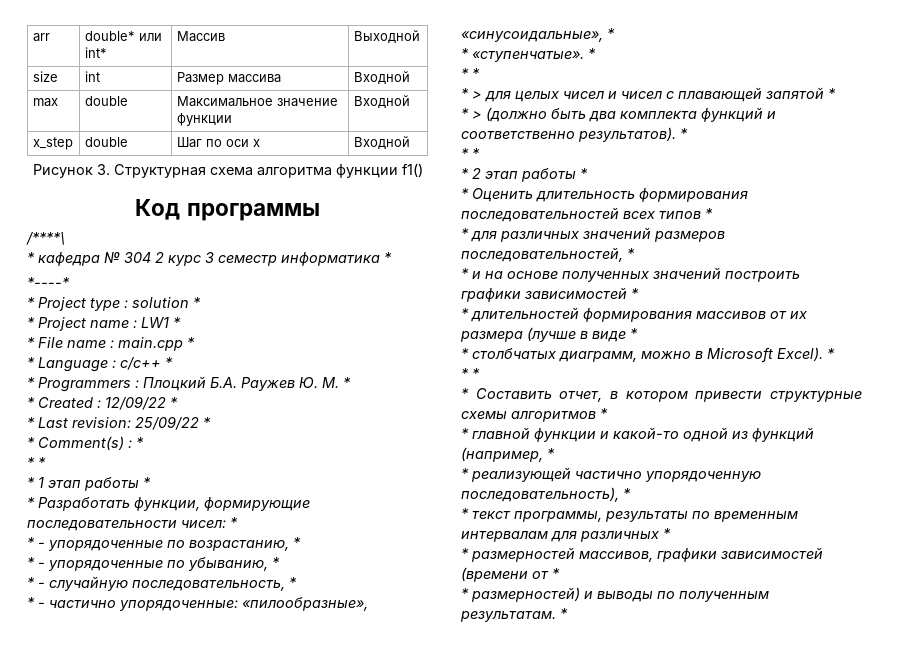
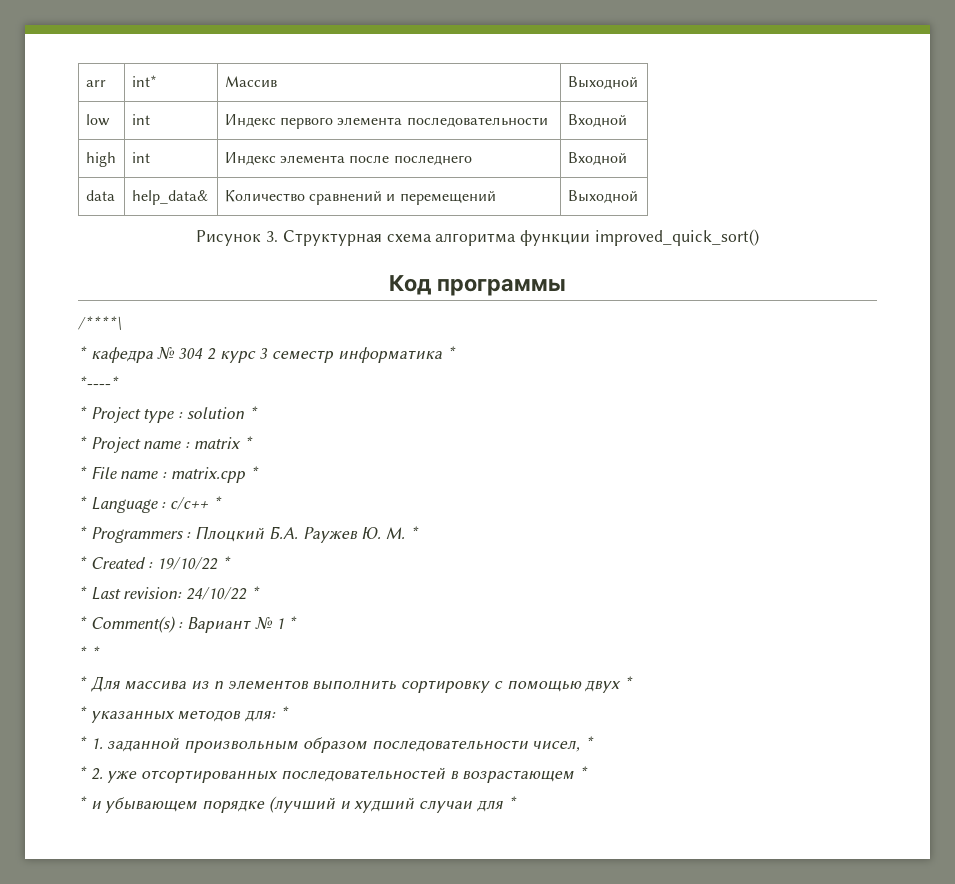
- arr | double* или int* | Массив | Выходной
+ arr | int* | Массив | Выходной
- size | int | Размер массива | Входной
- max | double | Максимальное значение функции | Входной
- x_step | double | Шаг по оси х | Входной
+ low | int | Индекс первого элемента последовательности | Входной
+ high | int | Индекс элемента после последнего | Входной
+ data | help_data& | Количество сравнений и перемещений | Выходной
- Рисунок 3. Структурная схема алгоритма функции f1()
+ Рисунок 3. Структурная схема алгоритма функции improved_quick_sort()
- * Project name : LW1 *
+ * Project name : matrix *
- * File name : main.cpp *
+ * File name : matrix.cpp *
- * Created : 12/09/22 *
+ * Created : 19/10/22 *
- * Last revision: 25/09/22 *
+ * Last revision: 24/10/22 *
- * Comment(s) : *
+ * Comment(s) : Вариант № 1 *
  * *
- * 1 этап работы *
- * Разработать функции, формирующие последовательности чисел: *
- * - упорядоченные по возрастанию, *
- * - упорядоченные по убыванию, *
- * - случайную последовательность, *
- * - частично упорядоченные: «пилообразные», «синусоидальные», *
- * «ступенчатые». *
- * *
- * > для целых чисел и чисел с плавающей запятой *
- * > (должно быть два комплекта функций и соответственно результатов). *
- * *
- * 2 этап работы *
- * Оценить длительность формирования последовательностей всех типов *
- * для различных значений размеров последовательностей, *
- * и на основе полученных значений построить графики зависимостей *
- * длительностей формирования массивов от их размера (лучше в виде *
- * столбчатых диаграмм, можно в Microsoft Excel). *
- * *
- * Составить отчет, в котором привести структурные схемы алгоритмов *
- * главной функции и какой-то одной из функций (например, *
- * реализующей частично упорядоченную последовательность), *
- * текст программы, результаты по временным интервалам для различных *
- * размерностей массивов, графики зависимостей (времени от *
- * размерностей) и выводы по полученным результатам. *
+ * Для массива из n элементов выполнить сортировку с помощью двух *
+ * указанных методов для: *
+ * 1. заданной произвольным образом последовательности чисел, *
+ * 2. уже отсортированных последовательностей в возрастающем *
+ * и убывающем порядке (лучший и худший случаи для *

